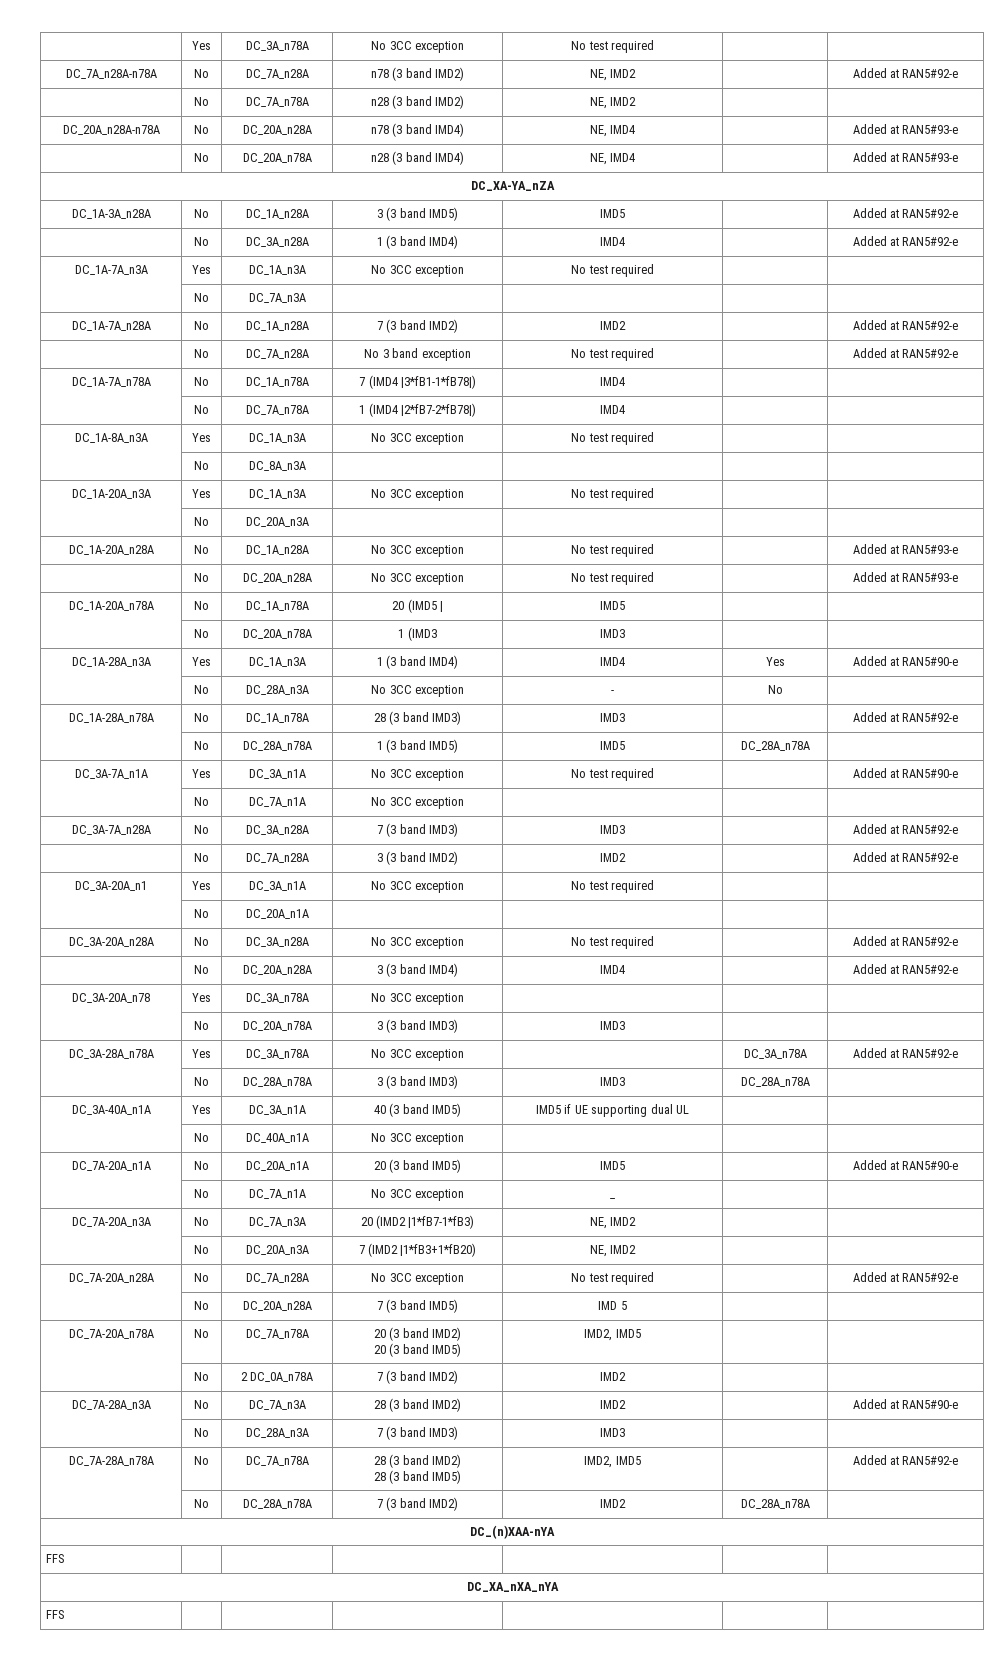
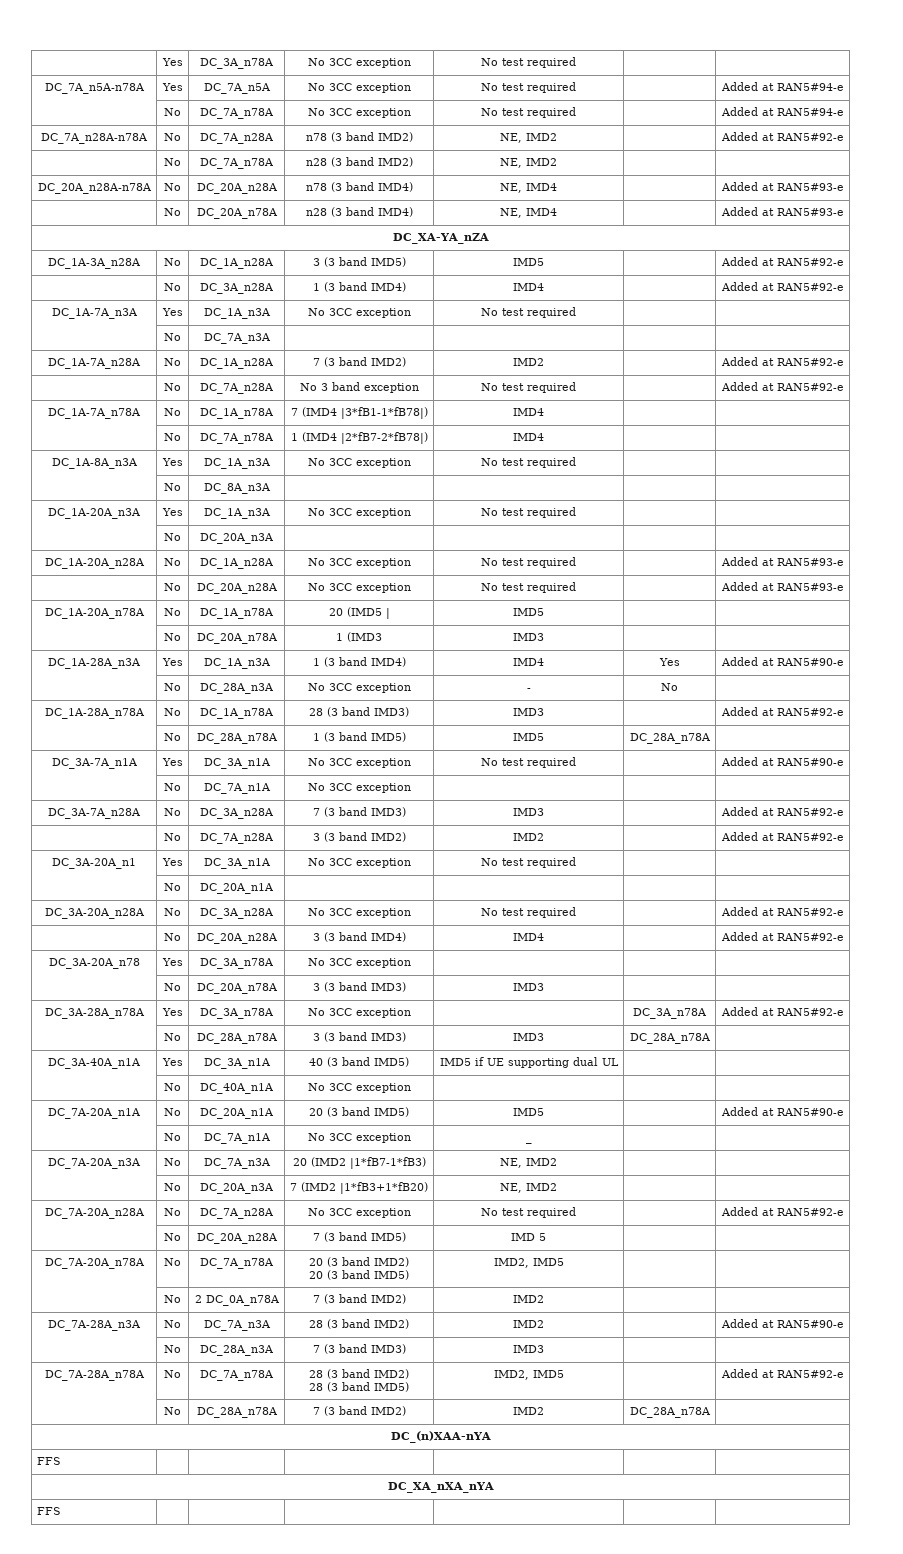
+ DC_7A_n5A-n78A | Yes | DC_7A_n5A | No 3CC exception | No test required | | Added at RAN5#94-e
+ | No | DC_7A_n78A | No 3CC exception | No test required | | Added at RAN5#94-e

